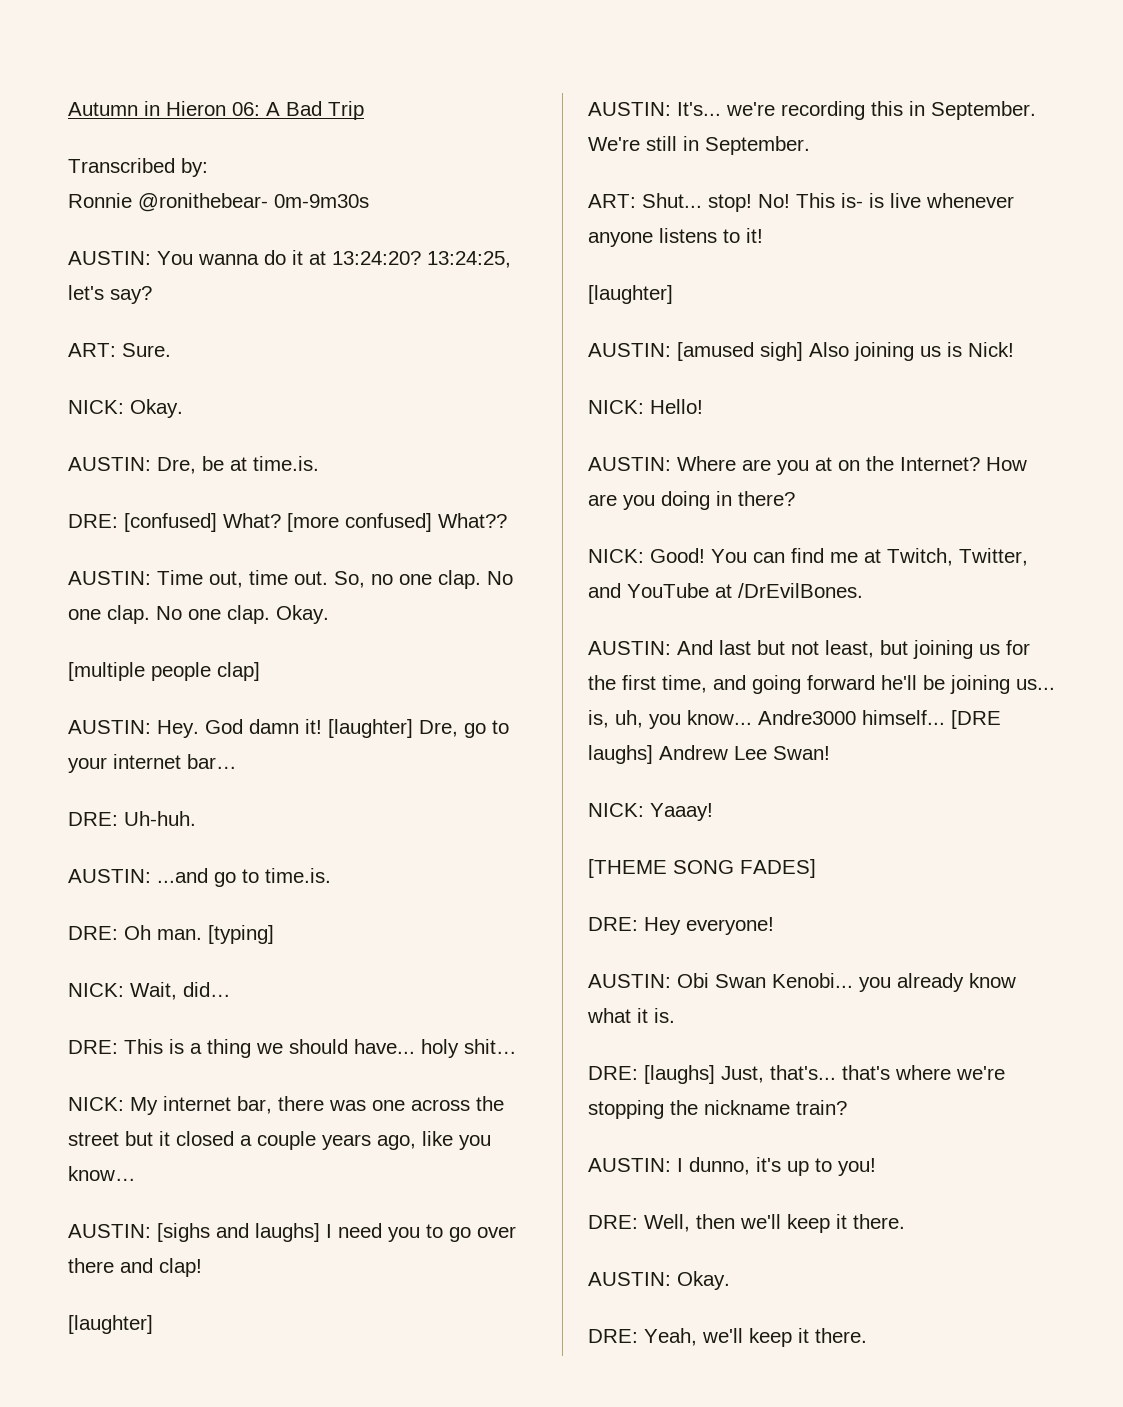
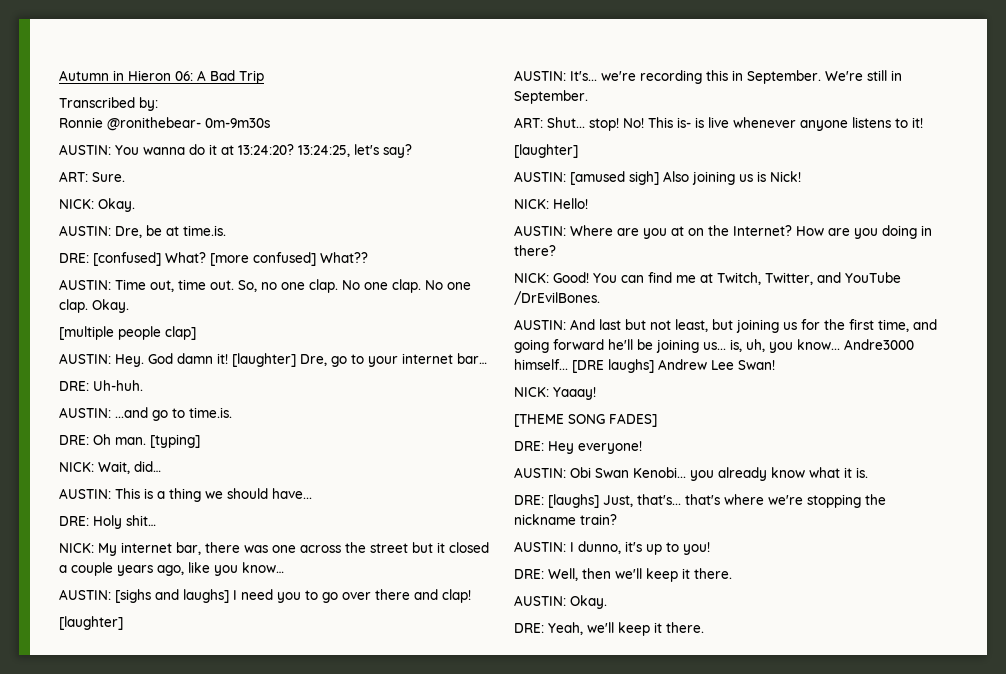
- DRE: This is a thing we should have... holy shit…
+ AUSTIN: This is a thing we should have...
+ DRE: Holy shit…
- You can find me at Twitch, Twitter, and YouTube at /DrEvilBones.
+ You can find me at Twitch, Twitter, and YouTube /DrEvilBones.

